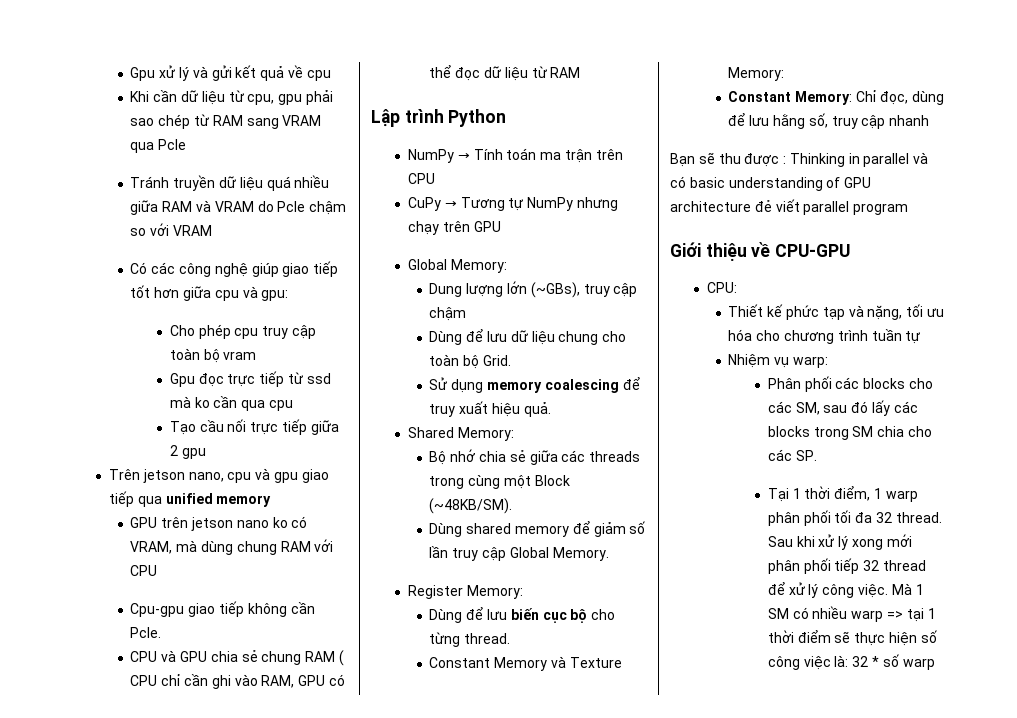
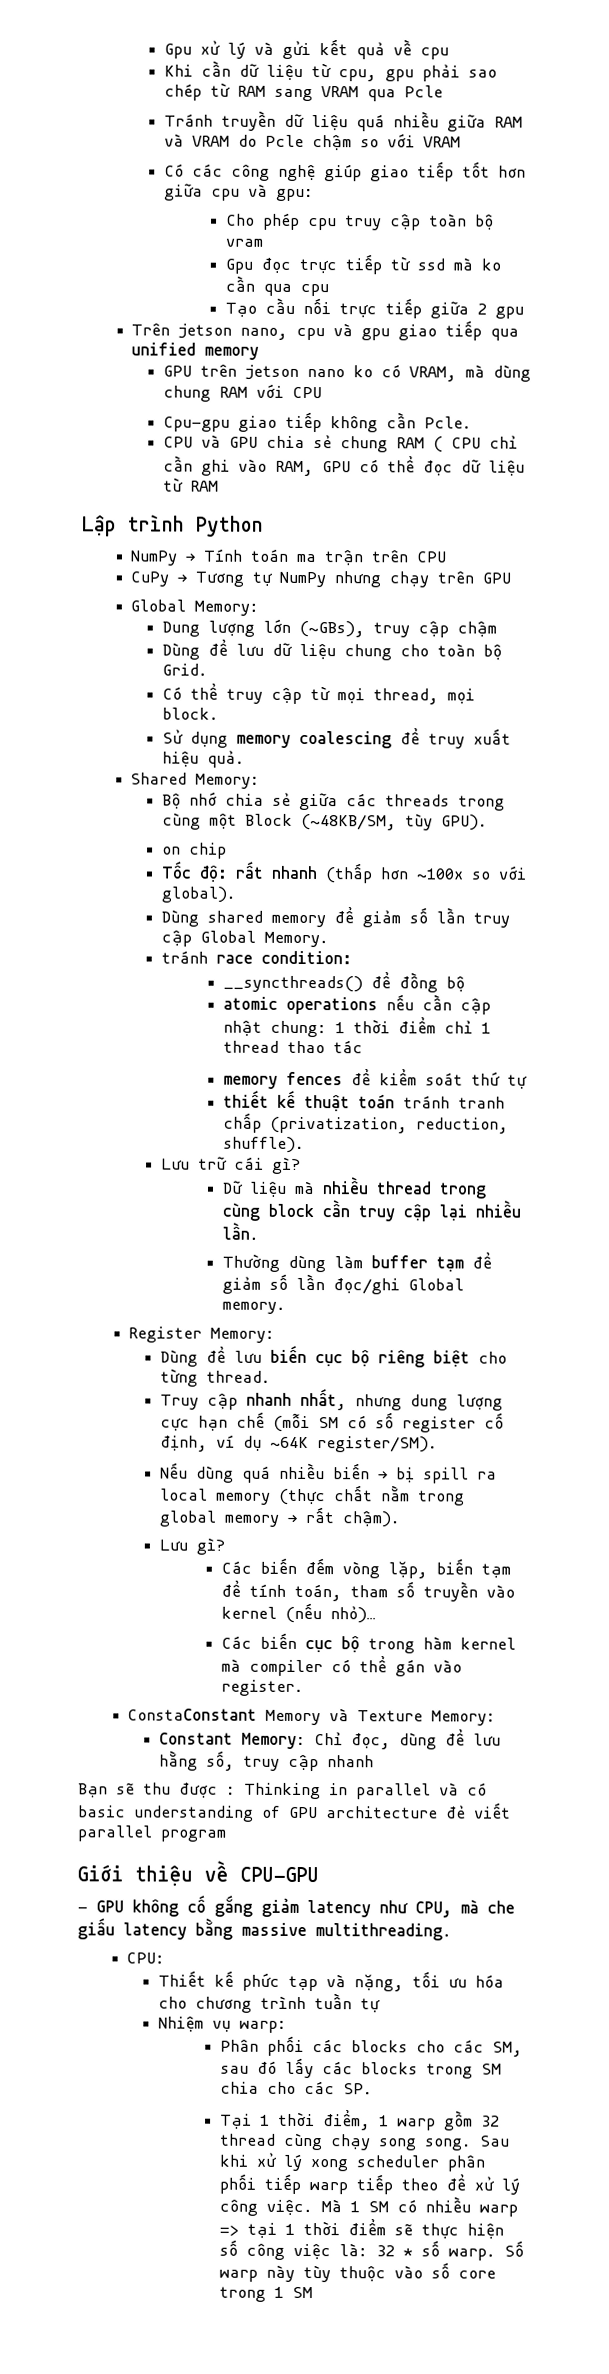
+ Có thể truy cập từ mọi thread, mọi block.
- Bộ nhớ chia sẻ giữa các threads trong cùng một Block (~48KB/SM).
+ Bộ nhớ chia sẻ giữa các threads trong cùng một Block (~48KB/SM, tùy GPU).
+ on chip
+ Tốc độ: rất nhanh (thấp hơn ~100x so với global).
+ tránh race condition:
+ __syncthreads() để đồng bộ
+ atomic operations nếu cần cập nhật chung: 1 thời điểm chỉ 1 thread thao tác
+ memory fences để kiểm soát thứ tự
+ thiết kế thuật toán tránh tranh chấp (privatization, reduction, shuffle).
+ Lưu trữ cái gì?
+ Dữ liệu mà nhiều thread trong cùng block cần truy cập lại nhiều lần.
+ Thường dùng làm buffer tạm để giảm số lần đọc/ghi Global memory.
- Dùng để lưu biến cục bộ cho từng thread.
+ Dùng để lưu biến cục bộ riêng biệt cho từng thread.
- Constant Memory và Texture Memory:
+ Truy cập nhanh nhất, nhưng dung lượng cực hạn chế (mỗi SM có số register cố định, ví dụ ~64K register/SM).
+ Nếu dùng quá nhiều biến → bị spill ra local memory (thực chất nằm trong global memory → rất chậm).
+ Lưu gì?
+ Các biến đếm vòng lặp, biến tạm để tính toán, tham số truyền vào kernel (nếu nhỏ)…
+ Các biến cục bộ trong hàm kernel mà compiler có thể gán vào register.
+ ConstaConstant Memory và Texture Memory:
+ - GPU không cố gắng giảm latency như CPU, mà che giấu latency bằng massive multithreading.
- Tại 1 thời điểm, 1 warp phân phối tối đa 32 thread.
+ Tại 1 thời điểm, 1 warp gồm 32 thread cùng chạy song song.
- Sau khi xử lý xong mới phân phối tiếp 32 thread để xử lý công việc.
+ Sau khi xử lý xong scheduler phân phối tiếp warp tiếp theo để xử lý công việc.
- Mà 1 SM có nhiều warp => tại 1 thời điểm sẽ thực hiện số công việc là: 32 * số warp
+ Mà 1 SM có nhiều warp => tại 1 thời điểm sẽ thực hiện số công việc là: 32 * số warp. Số warp này tùy thuộc vào số core trong 1 SM

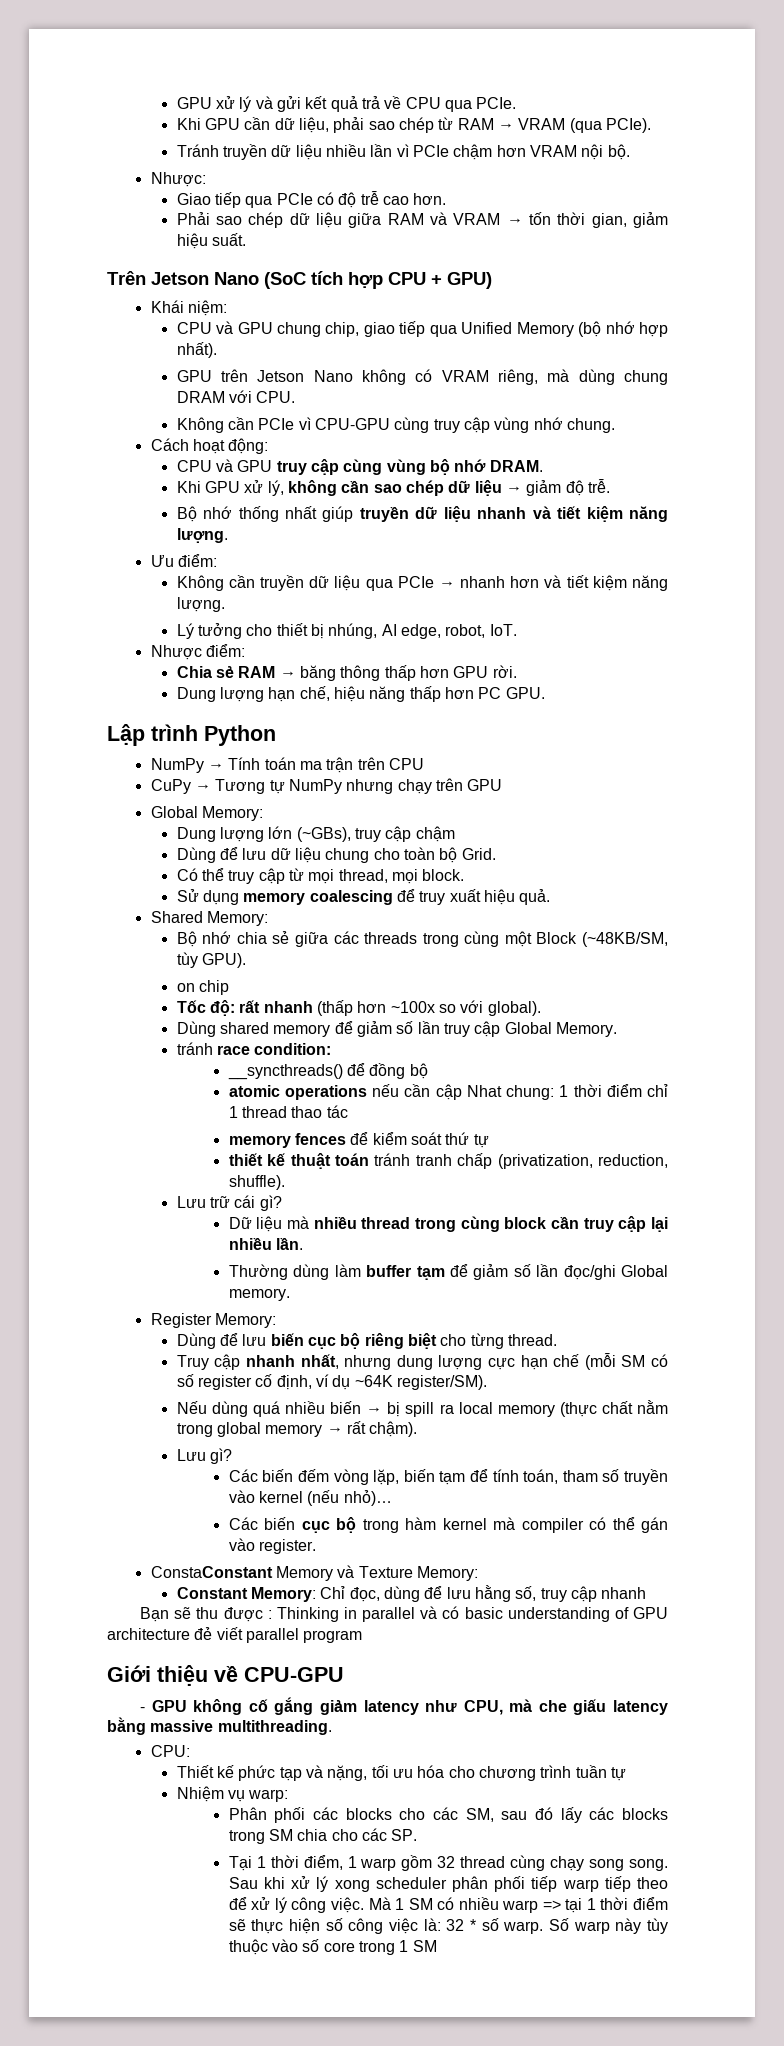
- Gpu xử lý và gửi kết quả về cpu
- Khi cần dữ liệu từ cpu, gpu phải sao chép từ RAM sang VRAM qua Pcle
+ GPU xử lý và gửi kết quả trả về CPU qua PCIe.
+ Khi GPU cần dữ liệu, phải sao chép từ RAM → VRAM (qua PCIe).
- Tránh truyền dữ liệu quá nhiều giữa RAM và VRAM do Pcle chậm so với VRAM
- Có các công nghệ giúp giao tiếp tốt hơn giữa cpu và gpu:
- Cho phép cpu truy cập toàn bộ vram
- Gpu đọc trực tiếp từ ssd mà ko cần qua cpu
- Tạo cầu nối trực tiếp giữa 2 gpu
- Trên jetson nano, cpu và gpu giao tiếp qua unified memory
- GPU trên jetson nano ko có VRAM, mà dùng chung RAM với CPU
- Cpu-gpu giao tiếp không cần Pcle.
- CPU và GPU chia sẻ chung RAM ( CPU chỉ cần ghi vào RAM, GPU có thể đọc dữ liệu từ RAM
+ Tránh truyền dữ liệu nhiều lần vì PCIe chậm hơn VRAM nội bộ.
+ Nhược:
+ Giao tiếp qua PCIe có độ trễ cao hơn.
+ Phải sao chép dữ liệu giữa RAM và VRAM → tốn thời gian, giảm hiệu suất.
+ Trên Jetson Nano (SoC tích hợp CPU + GPU)
+ Khái niệm:
+ CPU và GPU chung chip, giao tiếp qua Unified Memory (bộ nhớ hợp nhất).
+ GPU trên Jetson Nano không có VRAM riêng, mà dùng chung DRAM với CPU.
+ Không cần PCIe vì CPU-GPU cùng truy cập vùng nhớ chung.
+ Cách hoạt động:
+ CPU và GPU truy cập cùng vùng bộ nhớ DRAM.
+ Khi GPU xử lý, không cần sao chép dữ liệu → giảm độ trễ.
+ Bộ nhớ thống nhất giúp truyền dữ liệu nhanh và tiết kiệm năng lượng.
+ Ưu điểm:
+ Không cần truyền dữ liệu qua PCIe → nhanh hơn và tiết kiệm năng lượng.
+ Lý tưởng cho thiết bị nhúng, AI edge, robot, IoT.
+ Nhược điểm:
+ Chia sẻ RAM → băng thông thấp hơn GPU rời.
+ Dung lượng hạn chế, hiệu năng thấp hơn PC GPU.
- atomic operations nếu cần cập nhật chung: 1 thời điểm chỉ 1 thread thao tác
+ atomic operations nếu cần cập Nhat chung: 1 thời điểm chỉ 1 thread thao tác

